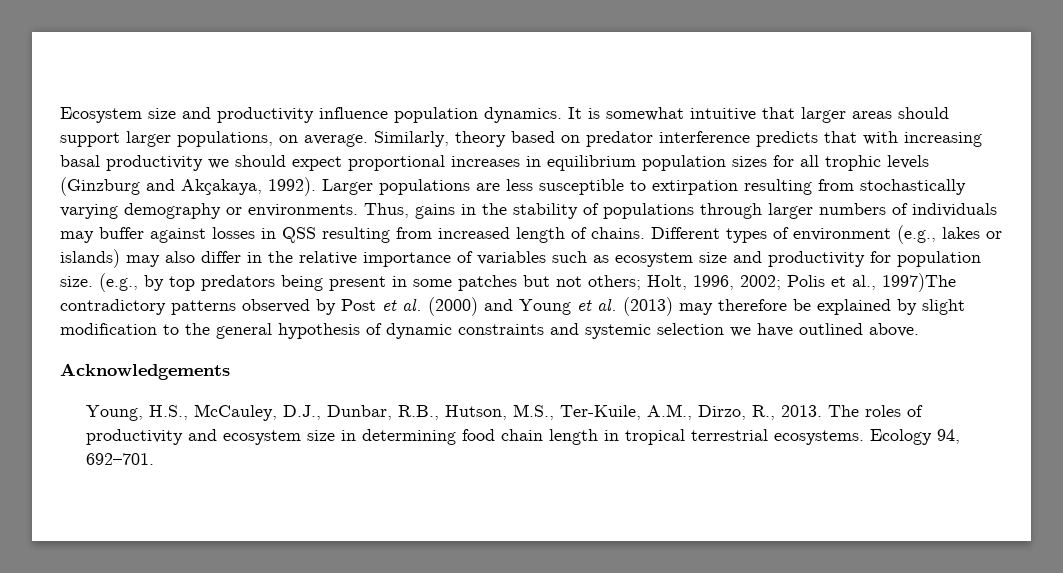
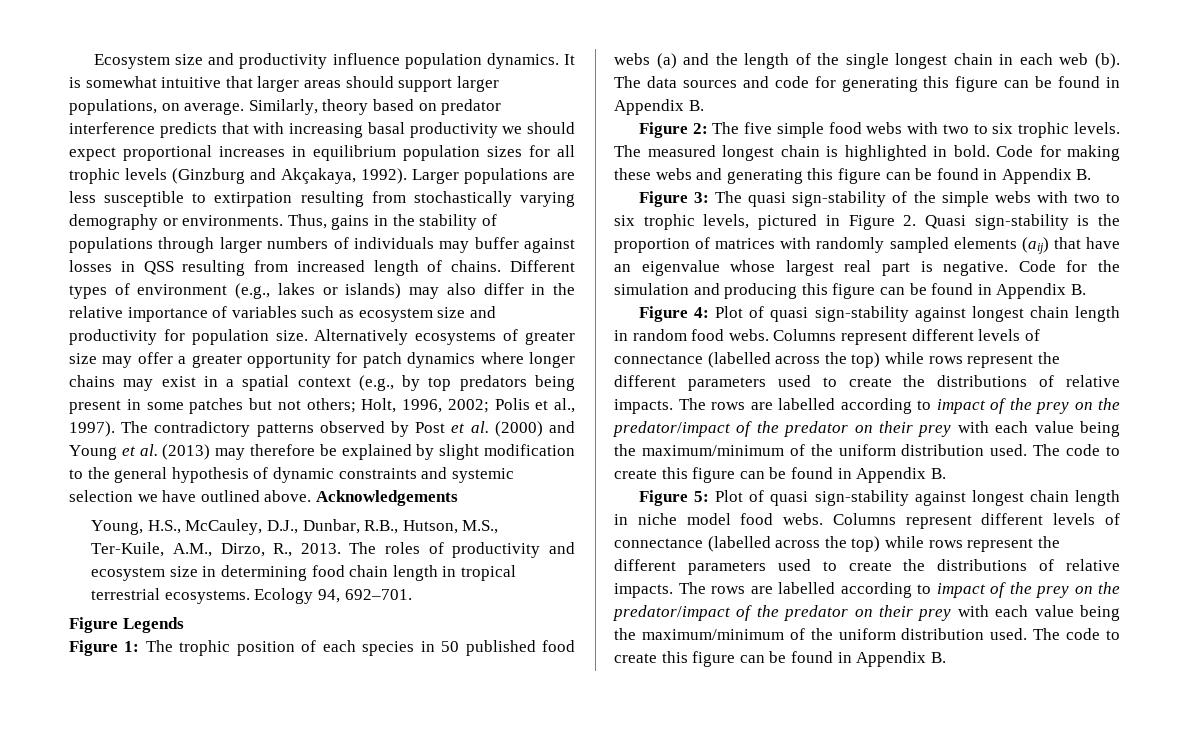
- (e.g., by top predators being present in some patches but not others; Holt, 1996, 2002; Polis et al., 1997)The contradictory patterns observed by Post et al. (2000) and Young et al. (2013) may therefore be explained by slight modification to the general hypothesis of dynamic constraints and systemic selection we have outlined above.
- Acknowledgements
+ Alternatively ecosystems of greater size may offer a greater opportunity for patch dynamics where longer chains may exist in a spatial context (e.g., by top predators being present in some patches but not others; Holt, 1996, 2002; Polis et al., 1997). The contradictory patterns observed by Post et al. (2000) and Young et al. (2013) may therefore be explained by slight modification to the general hypothesis of dynamic constraints and systemic selection we have outlined above. Acknowledgements
+ Figure Legends
+ Figure 1: The trophic position of each species in 50 published food webs (a) and the length of the single longest chain in each web (b). The data sources and code for generating this figure can be found in Appendix B.
+ Figure 2: The five simple food webs with two to six trophic levels. The measured longest chain is highlighted in bold. Code for making these webs and generating this figure can be found in Appendix B.
+ Figure 3: The quasi sign-stability of the simple webs with two to six trophic levels, pictured in Figure 2. Quasi sign-stability is the proportion of matrices with randomly sampled elements (aij) that have an eigenvalue whose largest real part is negative. Code for the simulation and producing this figure can be found in Appendix B.
+ Figure 4: Plot of quasi sign-stability against longest chain length in random food webs. Columns represent different levels of connectance (labelled across the top) while rows represent the different parameters used to create the distributions of relative impacts. The rows are labelled according to impact of the prey on the predator/impact of the predator on their prey with each value being the maximum/minimum of the uniform distribution used. The code to create this figure can be found in Appendix B.
+ Figure 5: Plot of quasi sign-stability against longest chain length in niche model food webs. Columns represent different levels of connectance (labelled across the top) while rows represent the different parameters used to create the distributions of relative impacts. The rows are labelled according to impact of the prey on the predator/impact of the predator on their prey with each value being the maximum/minimum of the uniform distribution used. The code to create this figure can be found in Appendix B.

